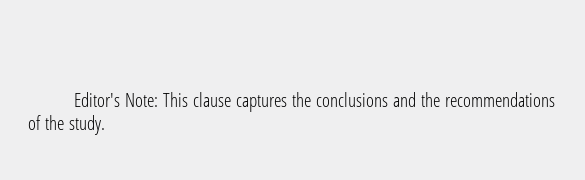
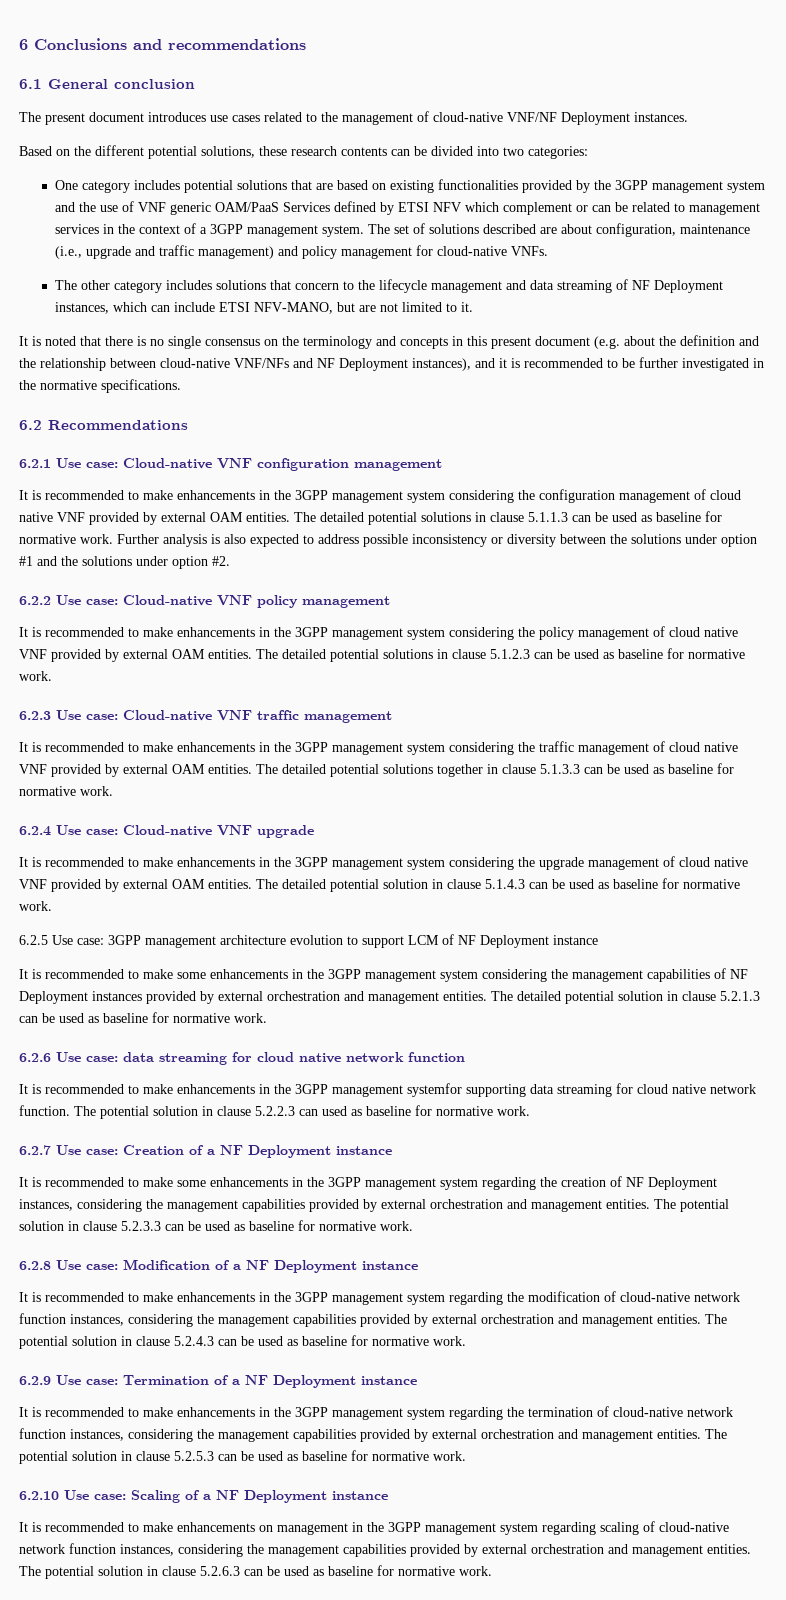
- Editor's Note: This clause captures the conclusions and the recommendations of the study.
+ 6 Conclusions and recommendations
+ 6.1 General conclusion
+ The present document introduces use cases related to the management of cloud-native VNF/NF Deployment instances.
+ Based on the different potential solutions, these research contents can be divided into two categories:
+ One category includes potential solutions that are based on existing functionalities provided by the 3GPP management system and the use of VNF generic OAM/PaaS Services defined by ETSI NFV which complement or can be related to management services in the context of a 3GPP management system. The set of solutions described are about configuration, maintenance (i.e., upgrade and traffic management) and policy management for cloud-native VNFs.
+ The other category includes solutions that concern to the lifecycle management and data streaming of NF Deployment instances, which can include ETSI NFV-MANO, but are not limited to it.
+ It is noted that there is no single consensus on the terminology and concepts in this present document (e.g. about the definition and the relationship between cloud-native VNF/NFs and NF Deployment instances), and it is recommended to be further investigated in the normative specifications.
+ 6.2 Recommendations
+ 6.2.1 Use case: Cloud-native VNF configuration management
+ It is recommended to make enhancements in the 3GPP management system considering the configuration management of cloud native VNF provided by external OAM entities. The detailed potential solutions in clause 5.1.1.3 can be used as baseline for normative work. Further analysis is also expected to address possible inconsistency or diversity between the solutions under option #1 and the solutions under option #2.
+ 6.2.2 Use case: Cloud-native VNF policy management
+ It is recommended to make enhancements in the 3GPP management system considering the policy management of cloud native VNF provided by external OAM entities. The detailed potential solutions in clause 5.1.2.3 can be used as baseline for normative work.
+ 6.2.3 Use case: Cloud-native VNF traffic management
+ It is recommended to make enhancements in the 3GPP management system considering the traffic management of cloud native VNF provided by external OAM entities. The detailed potential solutions together in clause 5.1.3.3 can be used as baseline for normative work.
+ 6.2.4 Use case: Cloud-native VNF upgrade
+ It is recommended to make enhancements in the 3GPP management system considering the upgrade management of cloud native VNF provided by external OAM entities. The detailed potential solution in clause 5.1.4.3 can be used as baseline for normative work.
+ 6.2.5 Use case: 3GPP management architecture evolution to support LCM of NF Deployment instance
+ It is recommended to make some enhancements in the 3GPP management system considering the management capabilities of NF Deployment instances provided by external orchestration and management entities. The detailed potential solution in clause 5.2.1.3 can be used as baseline for normative work.
+ 6.2.6 Use case: data streaming for cloud native network function
+ It is recommended to make enhancements in the 3GPP management systemfor supporting data streaming for cloud native network function. The potential solution in clause 5.2.2.3 can used as baseline for normative work.
+ 6.2.7 Use case: Creation of a NF Deployment instance
+ It is recommended to make some enhancements in the 3GPP management system regarding the creation of NF Deployment instances, considering the management capabilities provided by external orchestration and management entities. The potential solution in clause 5.2.3.3 can be used as baseline for normative work.
+ 6.2.8 Use case: Modification of a NF Deployment instance
+ It is recommended to make enhancements in the 3GPP management system regarding the modification of cloud-native network function instances, considering the management capabilities provided by external orchestration and management entities. The potential solution in clause 5.2.4.3 can be used as baseline for normative work.
+ 6.2.9 Use case: Termination of a NF Deployment instance
+ It is recommended to make enhancements in the 3GPP management system regarding the termination of cloud-native network function instances, considering the management capabilities provided by external orchestration and management entities. The potential solution in clause 5.2.5.3 can be used as baseline for normative work.
+ 6.2.10 Use case: Scaling of a NF Deployment instance
+ It is recommended to make enhancements on management in the 3GPP management system regarding scaling of cloud-native network function instances, considering the management capabilities provided by external orchestration and management entities. The potential solution in clause 5.2.6.3 can be used as baseline for normative work.

